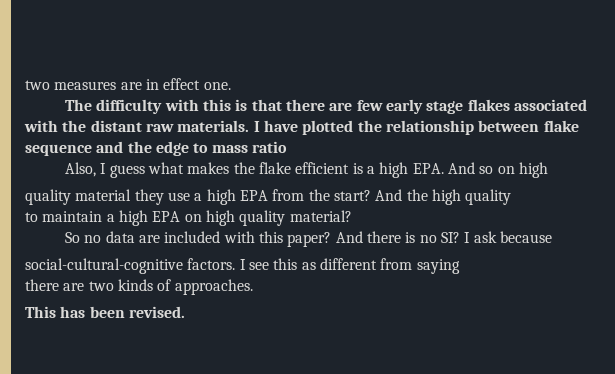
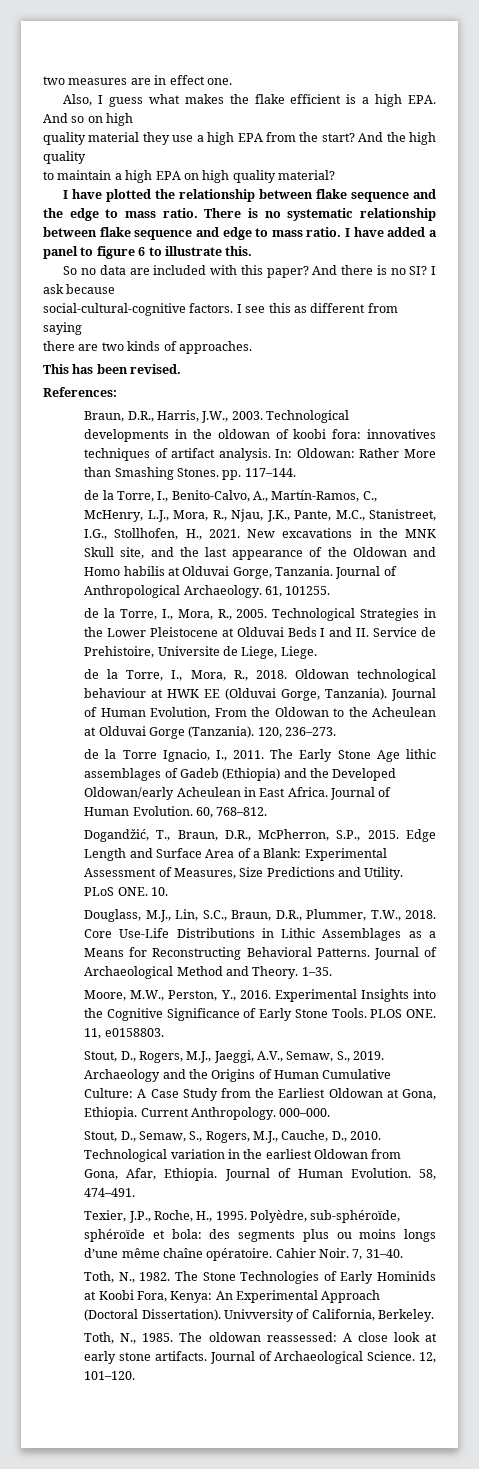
- The difficulty with this is that there are few early stage flakes associated with the distant raw materials. I have plotted the relationship between flake sequence and the edge to mass ratio
+ I have plotted the relationship between flake sequence and the edge to mass ratio. There is no systematic relationship between flake sequence and edge to mass ratio. I have added a panel to figure 6 to illustrate this.
+ References:
+ Braun, D.R., Harris, J.W., 2003. Technological developments in the oldowan of koobi fora: innovatives techniques of artifact analysis. In: Oldowan: Rather More than Smashing Stones. pp. 117–144.
+ de la Torre, I., Benito-Calvo, A., Martín-Ramos, C., McHenry, L.J., Mora, R., Njau, J.K., Pante, M.C., Stanistreet, I.G., Stollhofen, H., 2021. New excavations in the MNK Skull site, and the last appearance of the Oldowan and Homo habilis at Olduvai Gorge, Tanzania. Journal of Anthropological Archaeology. 61, 101255.
+ de la Torre, I., Mora, R., 2005. Technological Strategies in the Lower Pleistocene at Olduvai Beds I and II. Service de Prehistoire, Universite de Liege, Liege.
+ de la Torre, I., Mora, R., 2018. Oldowan technological behaviour at HWK EE (Olduvai Gorge, Tanzania). Journal of Human Evolution, From the Oldowan to the Acheulean at Olduvai Gorge (Tanzania). 120, 236–273.
+ de la Torre Ignacio, I., 2011. The Early Stone Age lithic assemblages of Gadeb (Ethiopia) and the Developed Oldowan/early Acheulean in East Africa. Journal of Human Evolution. 60, 768–812.
+ Dogandžić, T., Braun, D.R., McPherron, S.P., 2015. Edge Length and Surface Area of a Blank: Experimental Assessment of Measures, Size Predictions and Utility. PLoS ONE. 10.
+ Douglass, M.J., Lin, S.C., Braun, D.R., Plummer, T.W., 2018. Core Use-Life Distributions in Lithic Assemblages as a Means for Reconstructing Behavioral Patterns. Journal of Archaeological Method and Theory. 1–35.
+ Moore, M.W., Perston, Y., 2016. Experimental Insights into the Cognitive Significance of Early Stone Tools. PLOS ONE. 11, e0158803.
+ Stout, D., Rogers, M.J., Jaeggi, A.V., Semaw, S., 2019. Archaeology and the Origins of Human Cumulative Culture: A Case Study from the Earliest Oldowan at Gona, Ethiopia. Current Anthropology. 000–000.
+ Stout, D., Semaw, S., Rogers, M.J., Cauche, D., 2010. Technological variation in the earliest Oldowan from Gona, Afar, Ethiopia. Journal of Human Evolution. 58, 474–491.
+ Texier, J.P., Roche, H., 1995. Polyèdre, sub-sphéroïde, sphéroïde et bola: des segments plus ou moins longs d’une même chaîne opératoire. Cahier Noir. 7, 31–40.
+ Toth, N., 1982. The Stone Technologies of Early Hominids at Koobi Fora, Kenya: An Experimental Approach (Doctoral Dissertation). Univversity of California, Berkeley.
+ Toth, N., 1985. The oldowan reassessed: A close look at early stone artifacts. Journal of Archaeological Science. 12, 101–120.

